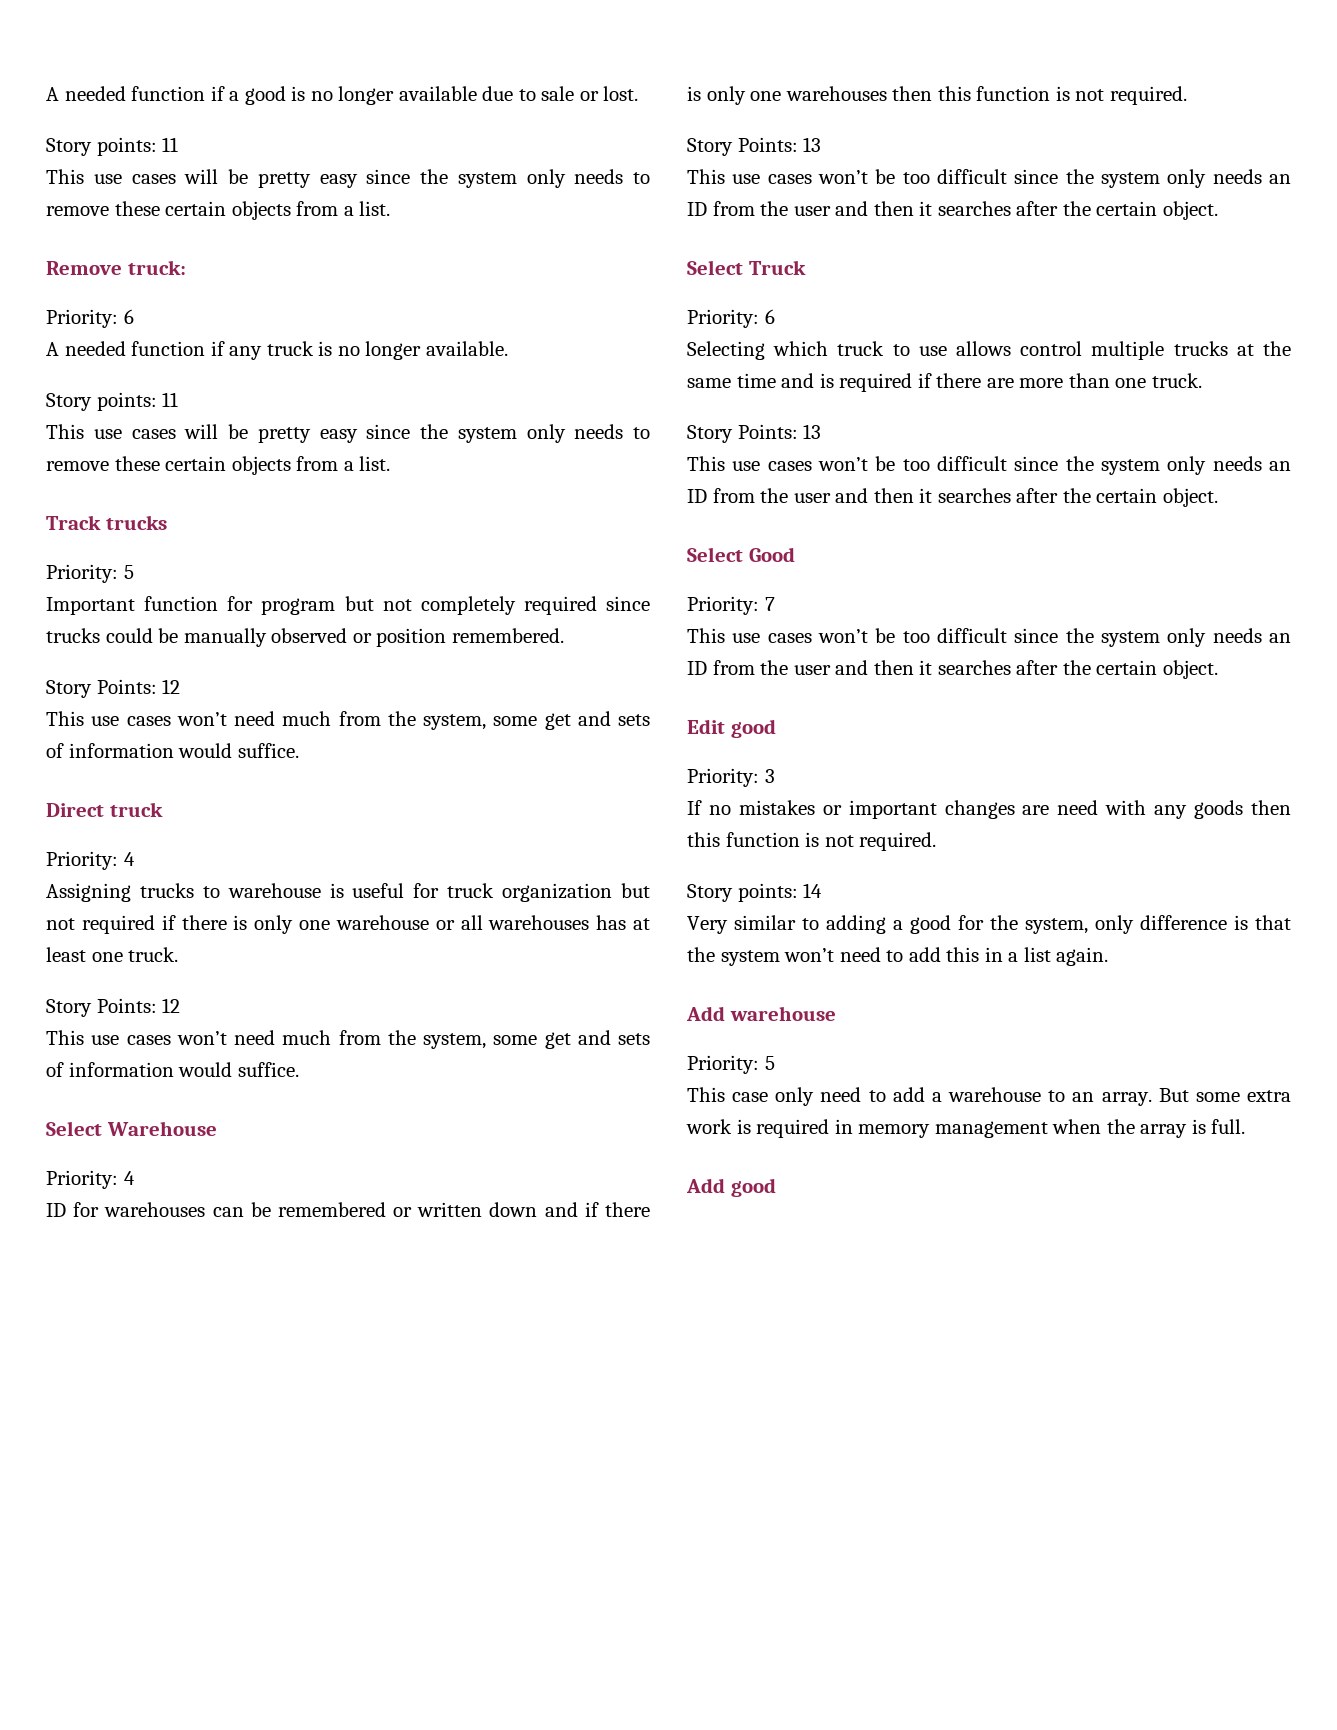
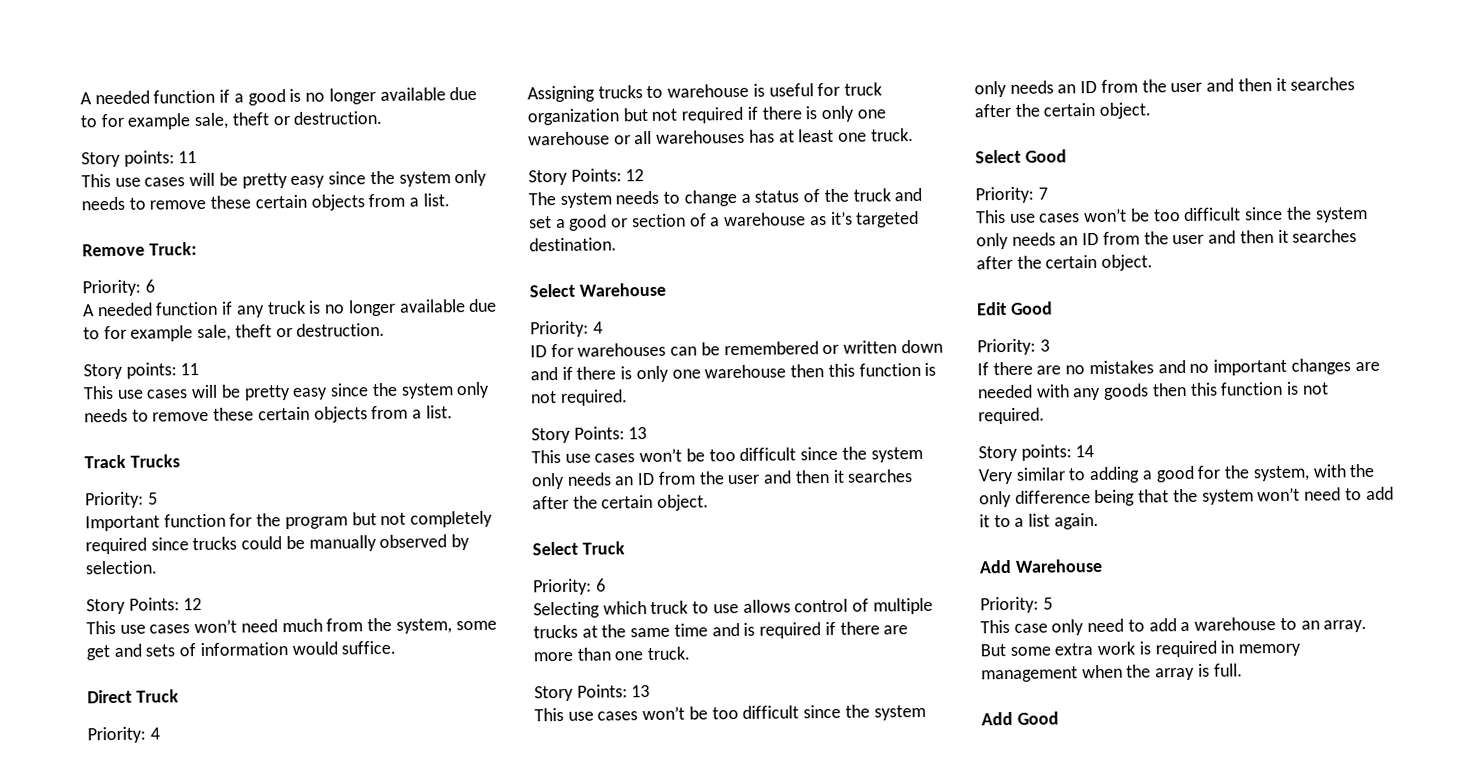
- A needed function if a good is no longer available due to sale or lost.
+ A needed function if a good is no longer available due to for example sale, theft or destruction.
- Remove truck:
+ Remove Truck:
- A needed function if any truck is no longer available.
+ A needed function if any truck is no longer available due to for example sale, theft or destruction.
- Track trucks
+ Track Trucks
- Important function for program but not completely required since trucks could be manually observed or position remembered.
+ Important function for the program but not completely required since trucks could be manually observed by selection.
- Direct truck
+ Direct Truck
  Assigning trucks to warehouse is useful for truck organization but not required if there is only one warehouse or all warehouses has at least one truck.
  Story Points: 12
- This use cases won’t need much from the system, some get and sets of information would suffice.
+ The system needs to change a status of the truck and set a good or section of a warehouse as it’s targeted destination.
- ID for warehouses can be remembered or written down and if there is only one warehouses then this function is not required.
+ ID for warehouses can be remembered or written down and if there is only one warehouse then this function is not required.
- Selecting which truck to use allows control multiple trucks at the same time and is required if there are more than one truck.
+ Selecting which truck to use allows control of multiple trucks at the same time and is required if there are more than one truck.
- Edit good
+ Edit Good
- If no mistakes or important changes are need with any goods then this function is not required.
+ If there are no mistakes and no important changes are needed with any goods then this function is not required.
- Very similar to adding a good for the system, only difference is that the system won’t need to add this in a list again.
+ Very similar to adding a good for the system, with the only difference being that the system won’t need to add it to a list again.
- Add warehouse
+ Add Warehouse
- Add good
+ Add Good

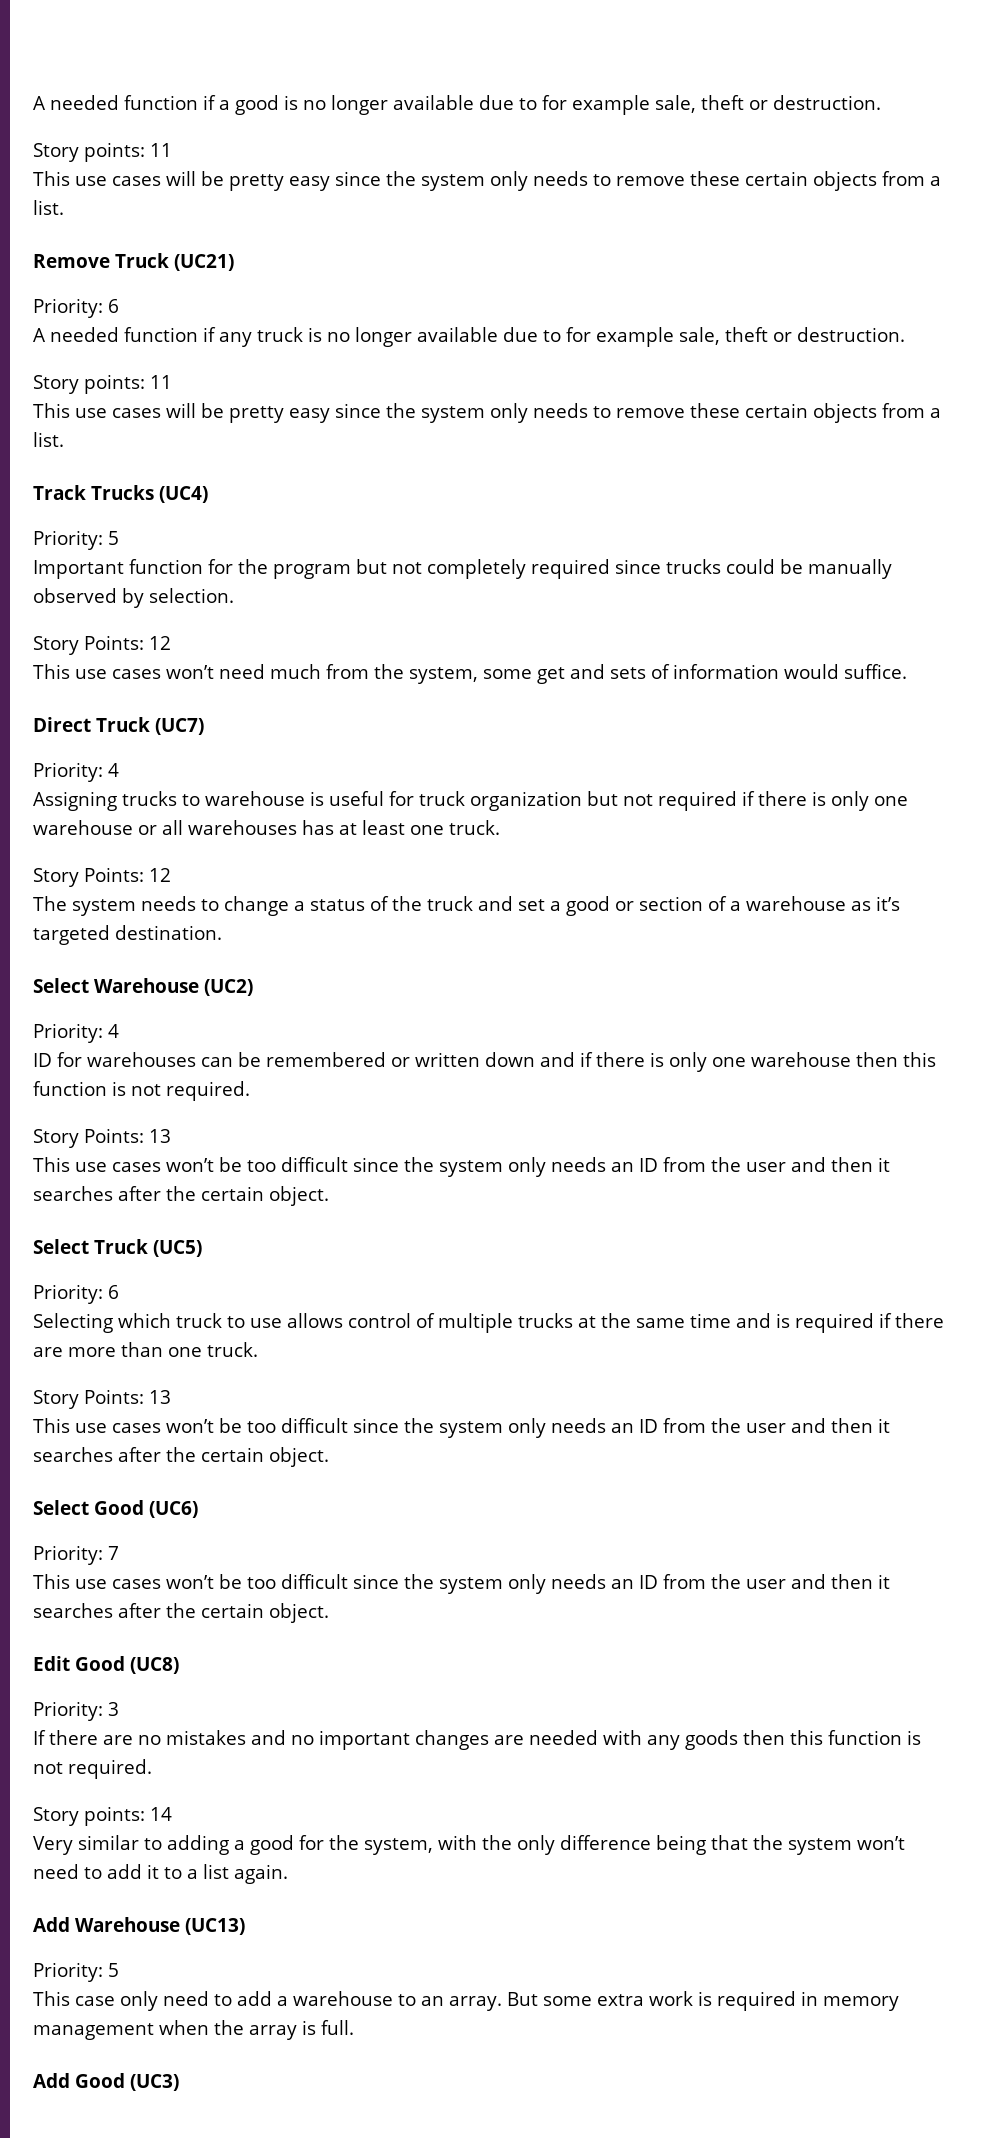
- Remove Truck:
+ Remove Truck (UC21)
- Track Trucks
+ Track Trucks (UC4)
- Direct Truck
+ Direct Truck (UC7)
- Select Warehouse
+ Select Warehouse (UC2)
- Select Truck
+ Select Truck (UC5)
- Select Good
+ Select Good (UC6)
- Edit Good
+ Edit Good (UC8)
- Add Warehouse
+ Add Warehouse (UC13)
- Add Good
+ Add Good (UC3)

